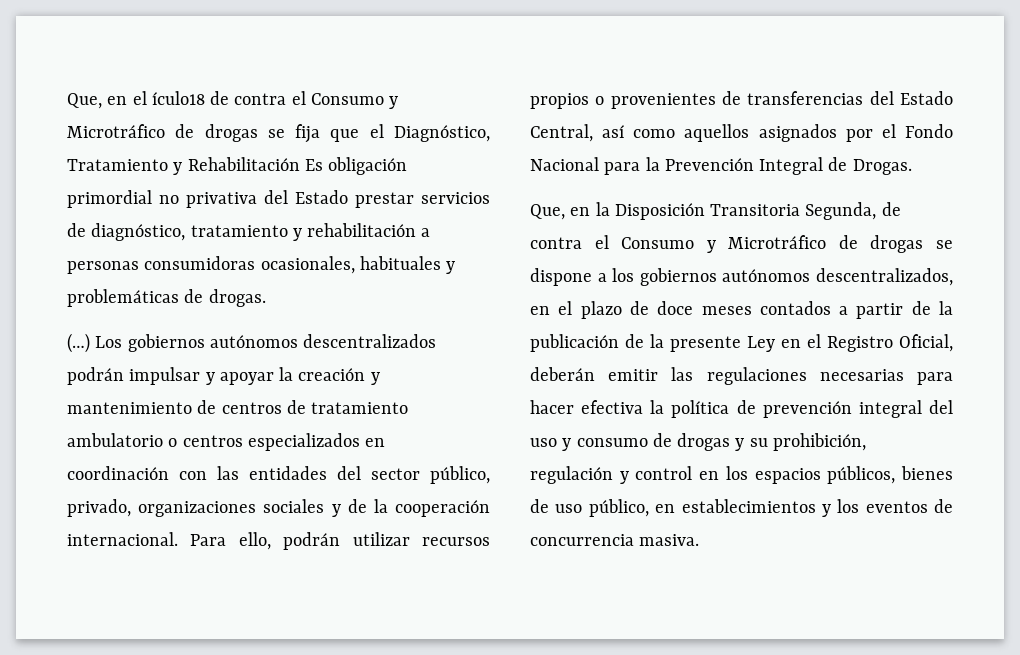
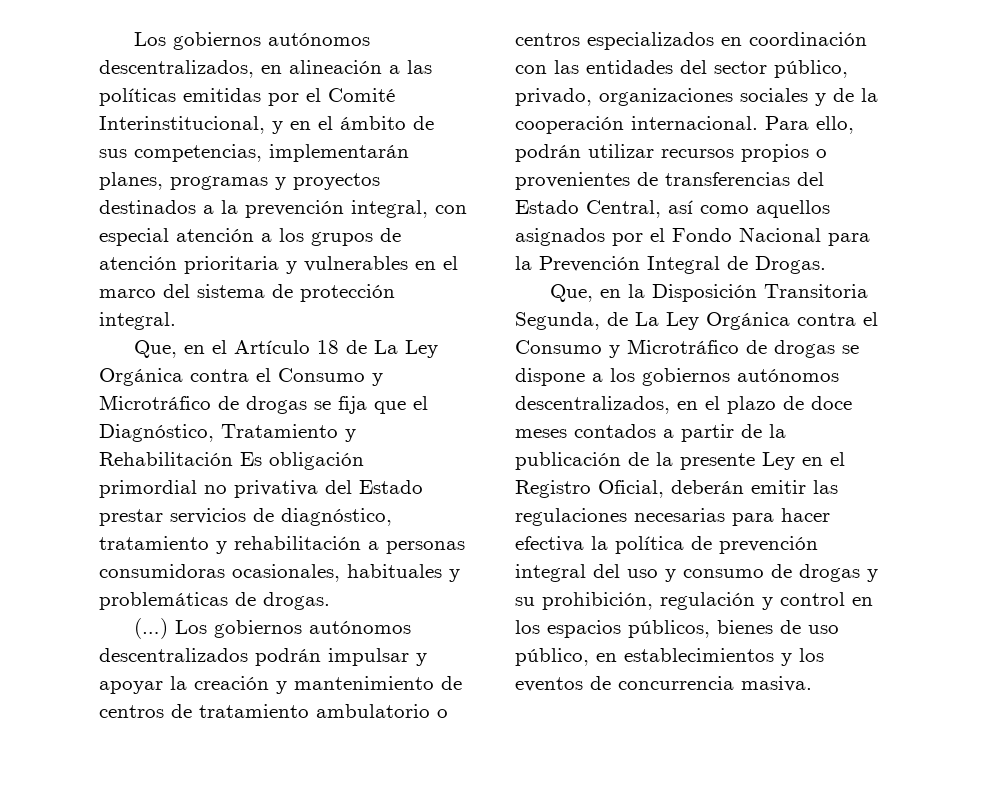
- Que, en el ículo18 de contra el Consumo y Microtráfico de drogas se fija que el Diagnóstico, Tratamiento y Rehabilitación Es obligación primordial no privativa del Estado prestar servicios de diagnóstico, tratamiento y rehabilitación a personas consumidoras ocasionales, habituales y problemáticas de drogas.
+ Los gobiernos autónomos descentralizados, en alineación a las políticas emitidas por el Comité Interinstitucional, y en el ámbito de sus competencias, implementarán planes, programas y proyectos destinados a la prevención integral, con especial atención a los grupos de atención prioritaria y vulnerables en el marco del sistema de protección integral.
+ Que, en el Artículo 18 de La Ley Orgánica contra el Consumo y Microtráfico de drogas se fija que el Diagnóstico, Tratamiento y Rehabilitación Es obligación primordial no privativa del Estado prestar servicios de diagnóstico, tratamiento y rehabilitación a personas consumidoras ocasionales, habituales y problemáticas de drogas.
- Que, en la Disposición Transitoria Segunda, de contra el Consumo y Microtráfico de drogas se dispone a los gobiernos autónomos descentralizados, en el plazo de doce meses contados a partir de la publicación de la presente Ley en el Registro Oficial, deberán emitir las regulaciones necesarias para hacer efectiva la política de prevención integral del uso y consumo de drogas y su prohibición, regulación y control en los espacios públicos, bienes de uso público, en establecimientos y los eventos de concurrencia masiva.
+ Que, en la Disposición Transitoria Segunda, de La Ley Orgánica contra el Consumo y Microtráfico de drogas se dispone a los gobiernos autónomos descentralizados, en el plazo de doce meses contados a partir de la publicación de la presente Ley en el Registro Oficial, deberán emitir las regulaciones necesarias para hacer efectiva la política de prevención integral del uso y consumo de drogas y su prohibición, regulación y control en los espacios públicos, bienes de uso público, en establecimientos y los eventos de concurrencia masiva.

